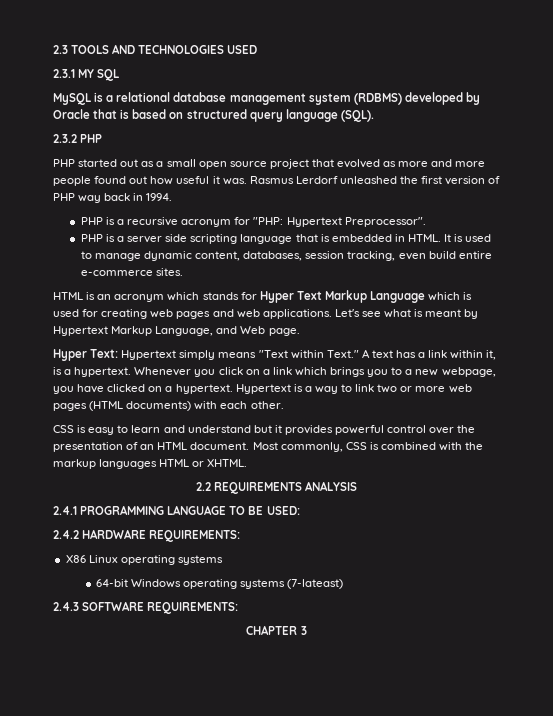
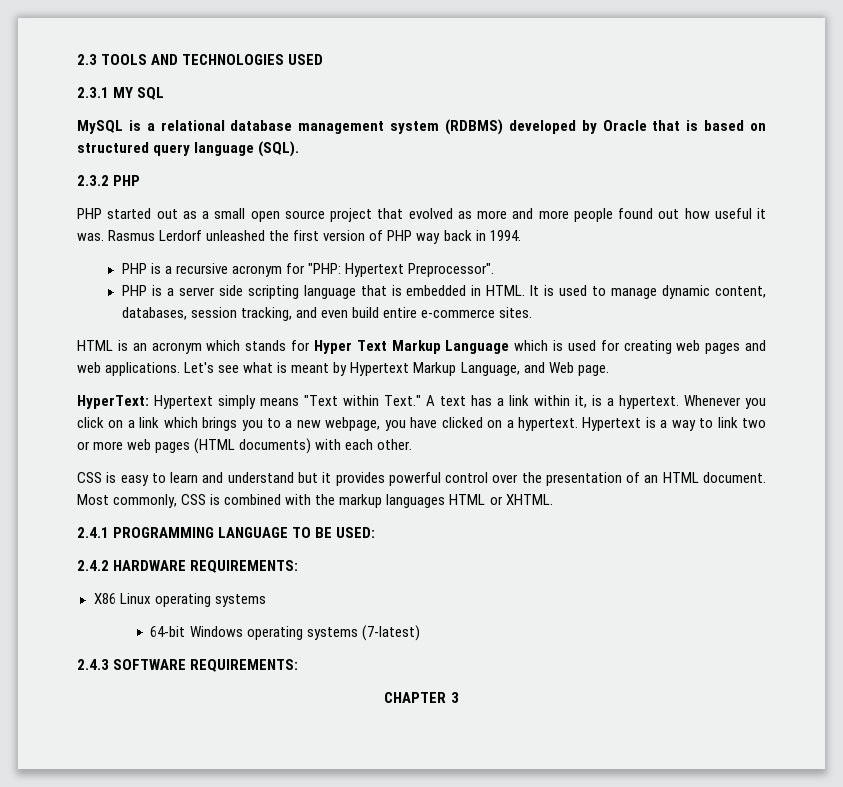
- It is used to manage dynamic content, databases, session tracking, even build entire e-commerce sites.
+ It is used to manage dynamic content, databases, session tracking, and even build entire e-commerce sites.
- Hyper Text: Hypertext simply means "Text within Text."
+ HyperText: Hypertext simply means "Text within Text."
- 2.2 REQUIREMENTS ANALYSIS
- 64-bit Windows operating systems (7-lateast)
+ 64-bit Windows operating systems (7-latest)

